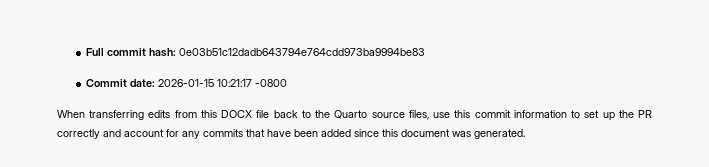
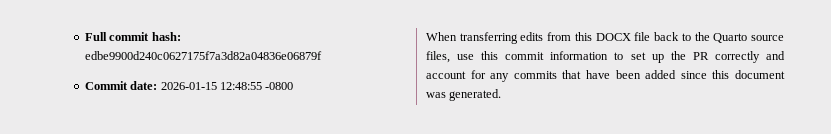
- Full commit hash: 0e03b51c12dadb643794e764cdd973ba9994be83
+ Full commit hash: edbe9900d240c0627175f7a3d82a04836e06879f
- Commit date: 2026-01-15 10:21:17 -0800
+ Commit date: 2026-01-15 12:48:55 -0800

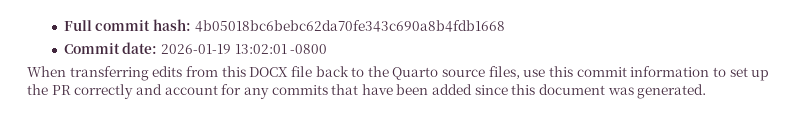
- Full commit hash: edbe9900d240c0627175f7a3d82a04836e06879f
+ Full commit hash: 4b05018bc6bebc62da70fe343c690a8b4fdb1668
- Commit date: 2026-01-15 12:48:55 -0800
+ Commit date: 2026-01-19 13:02:01 -0800

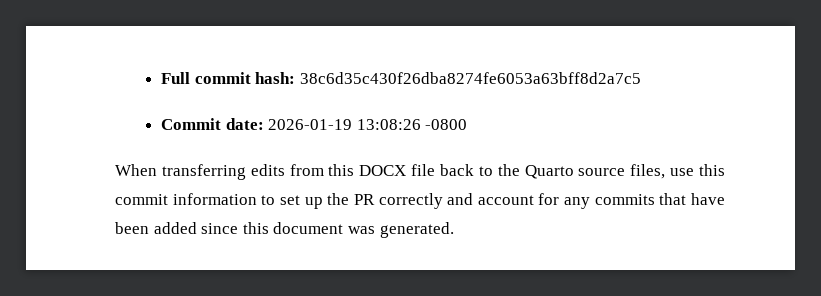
- Full commit hash: 4b05018bc6bebc62da70fe343c690a8b4fdb1668
+ Full commit hash: 38c6d35c430f26dba8274fe6053a63bff8d2a7c5
- Commit date: 2026-01-19 13:02:01 -0800
+ Commit date: 2026-01-19 13:08:26 -0800

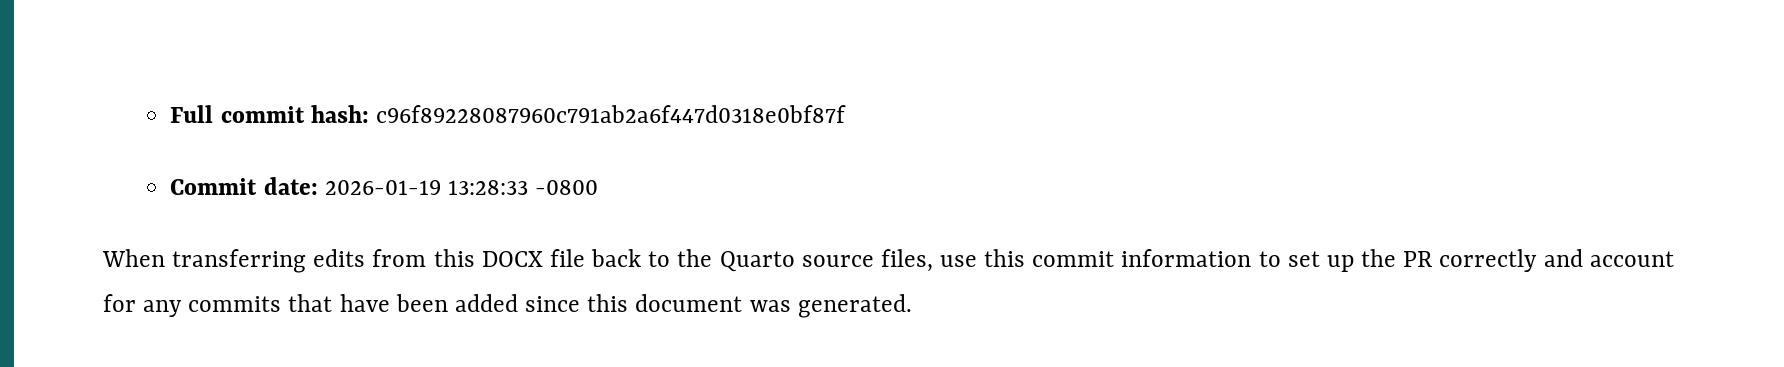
- Full commit hash: 38c6d35c430f26dba8274fe6053a63bff8d2a7c5
+ Full commit hash: c96f89228087960c791ab2a6f447d0318e0bf87f
- Commit date: 2026-01-19 13:08:26 -0800
+ Commit date: 2026-01-19 13:28:33 -0800

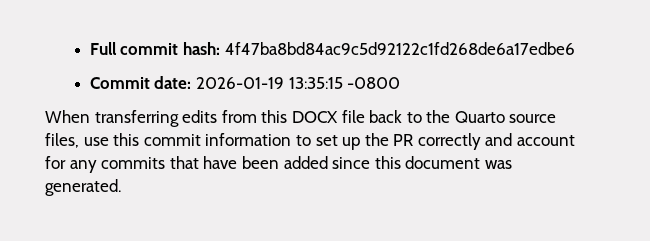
- Full commit hash: c96f89228087960c791ab2a6f447d0318e0bf87f
+ Full commit hash: 4f47ba8bd84ac9c5d92122c1fd268de6a17edbe6
- Commit date: 2026-01-19 13:28:33 -0800
+ Commit date: 2026-01-19 13:35:15 -0800

